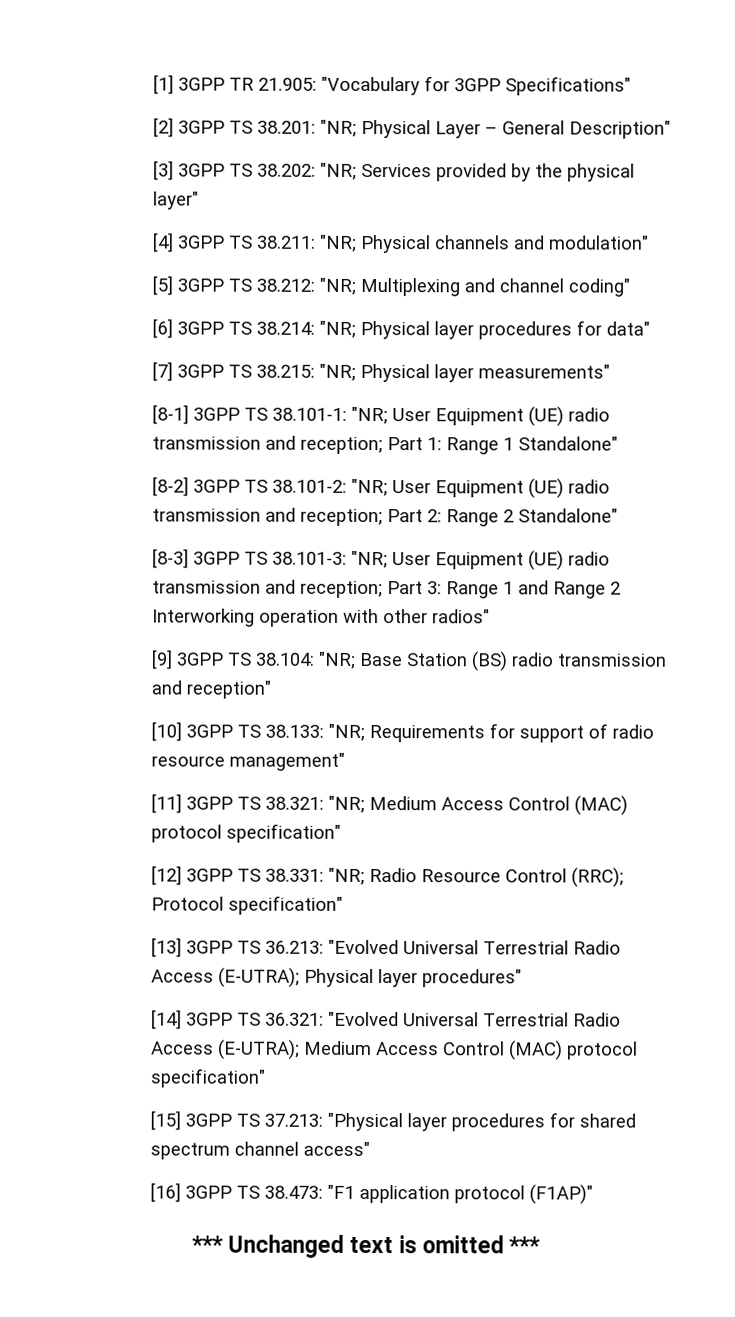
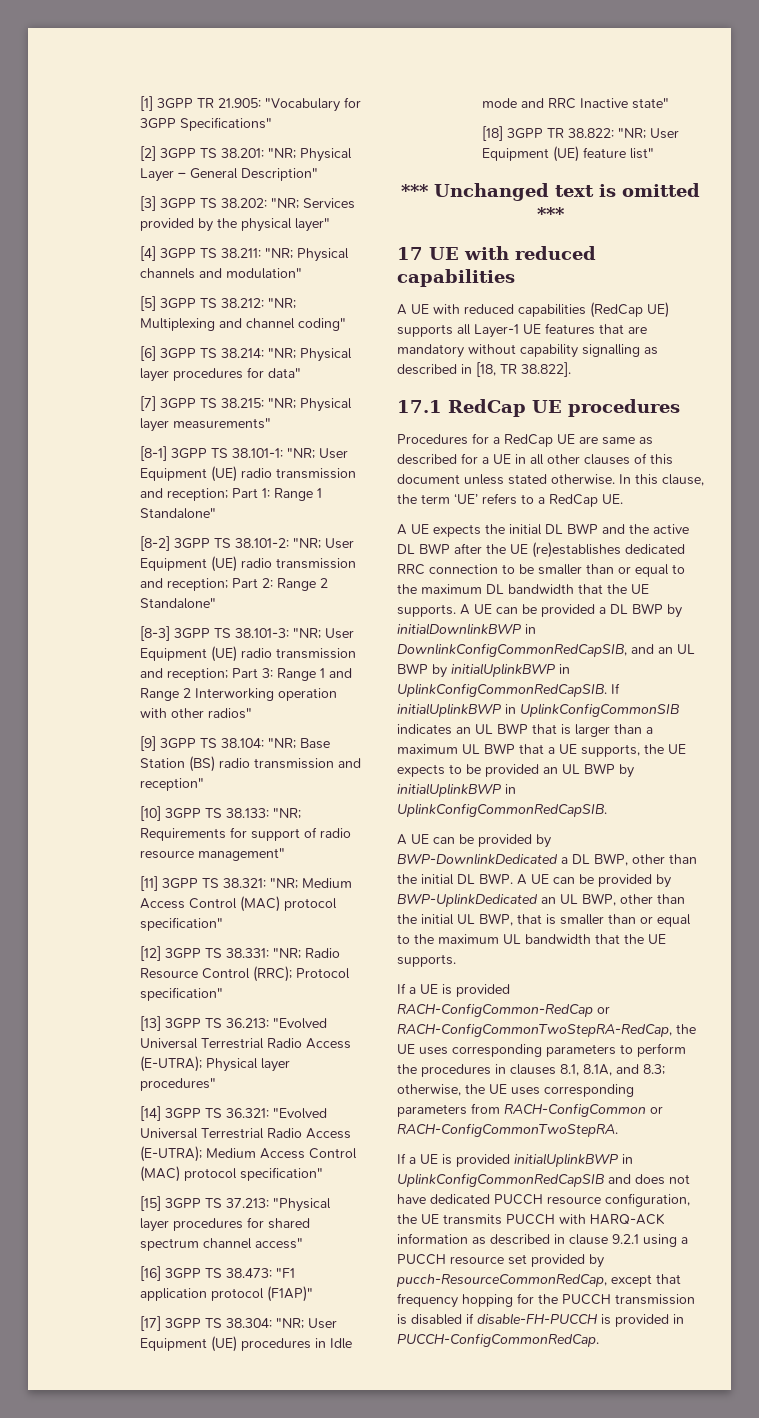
+ [17] 3GPP TS 38.304: "NR; User Equipment (UE) procedures in Idle mode and RRC Inactive state"
+ [18] 3GPP TR 38.822: "NR; User Equipment (UE) feature list"
+ 17 UE with reduced capabilities
+ A UE with reduced capabilities (RedCap UE) supports all Layer-1 UE features that are mandatory without capability signalling as described in [18, TR 38.822].
+ 17.1 RedCap UE procedures
+ Procedures for a RedCap UE are same as described for a UE in all other clauses of this document unless stated otherwise. In this clause, the term ‘UE’ refers to a RedCap UE.
+ A UE expects the initial DL BWP and the active DL BWP after the UE (re)establishes dedicated RRC connection to be smaller than or equal to the maximum DL bandwidth that the UE supports. A UE can be provided a DL BWP by initialDownlinkBWP in DownlinkConfigCommonRedCapSIB, and an UL BWP by initialUplinkBWP in UplinkConfigCommonRedCapSIB. If initialUplinkBWP in UplinkConfigCommonSIB indicates an UL BWP that is larger than a maximum UL BWP that a UE supports, the UE expects to be provided an UL BWP by initialUplinkBWP in UplinkConfigCommonRedCapSIB.
+ A UE can be provided by BWP-DownlinkDedicated a DL BWP, other than the initial DL BWP. A UE can be provided by BWP-UplinkDedicated an UL BWP, other than the initial UL BWP, that is smaller than or equal to the maximum UL bandwidth that the UE supports.
+ If a UE is provided RACH-ConfigCommon-RedCap or RACH-ConfigCommonTwoStepRA-RedCap, the UE uses corresponding parameters to perform the procedures in clauses 8.1, 8.1A, and 8.3; otherwise, the UE uses corresponding parameters from RACH-ConfigCommon or RACH-ConfigCommonTwoStepRA.
+ If a UE is provided initialUplinkBWP in UplinkConfigCommonRedCapSIB and does not have dedicated PUCCH resource configuration, the UE transmits PUCCH with HARQ-ACK information as described in clause 9.2.1 using a PUCCH resource set provided by pucch-ResourceCommonRedCap, except that frequency hopping for the PUCCH transmission is disabled if disable-FH-PUCCH is provided in PUCCH-ConfigCommonRedCap.

